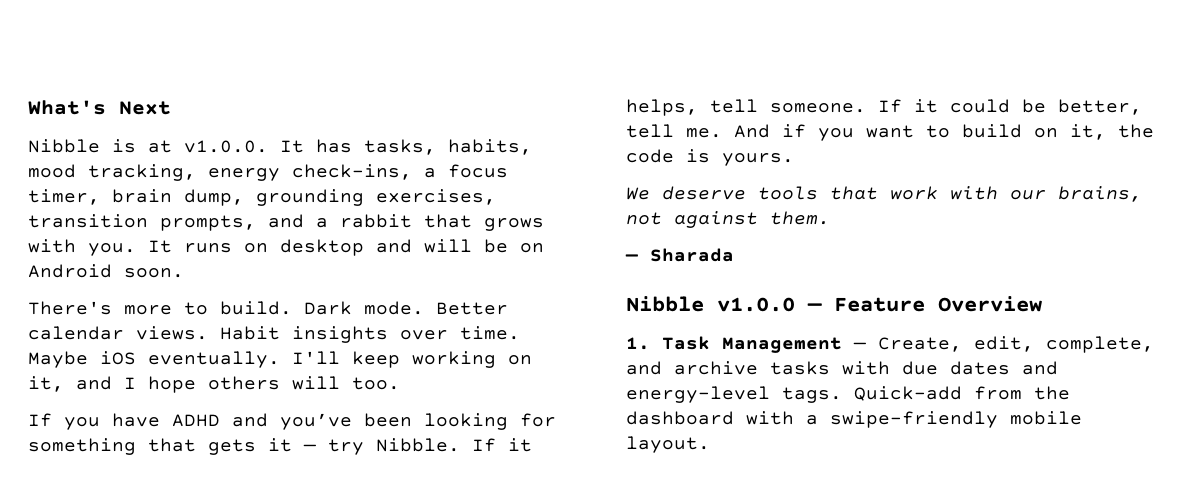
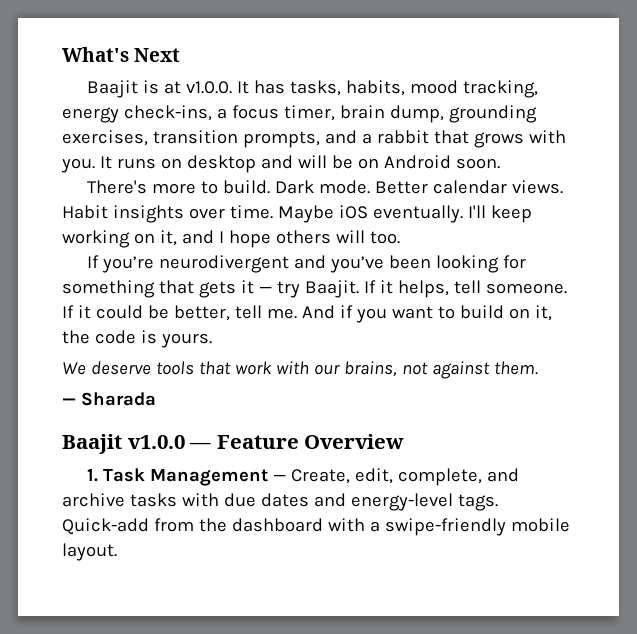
- Nibble is at v1.0.0. It has tasks, habits, mood tracking, energy check-ins, a focus timer, brain dump, grounding exercises, transition prompts, and a rabbit that grows with you.
+ Baajit is at v1.0.0. It has tasks, habits, mood tracking, energy check-ins, a focus timer, brain dump, grounding exercises, transition prompts, and a rabbit that grows with you.
- If you have ADHD and you’ve been looking for something that gets it — try Nibble.
+ If you’re neurodivergent and you’ve been looking for something that gets it — try Baajit.
- Nibble v1.0.0 — Feature Overview
+ Baajit v1.0.0 — Feature Overview

